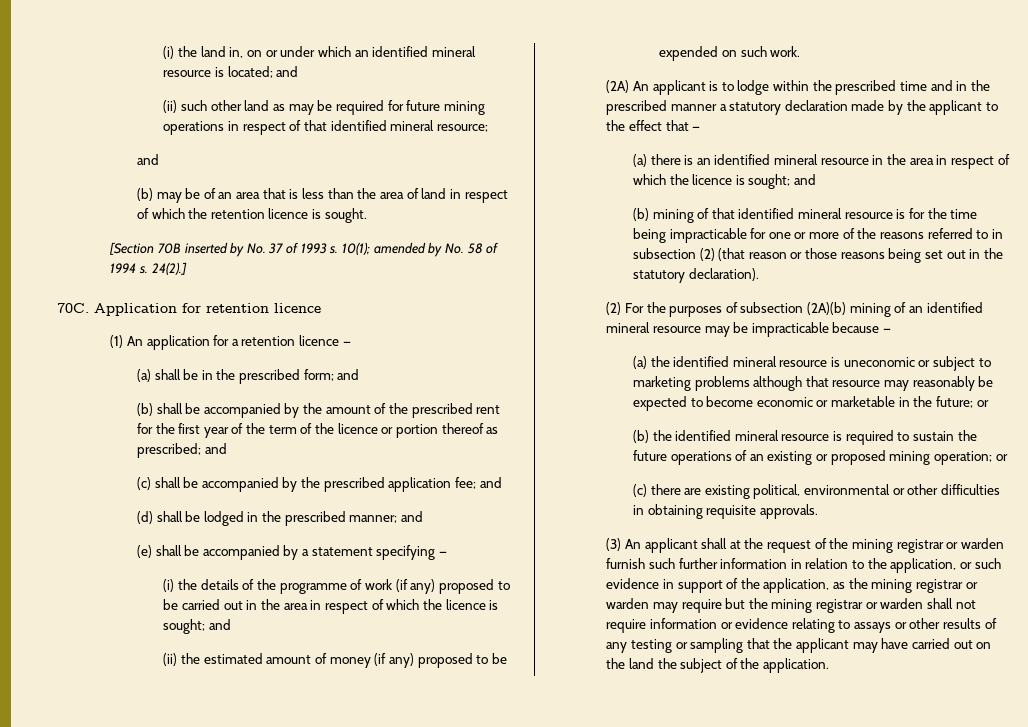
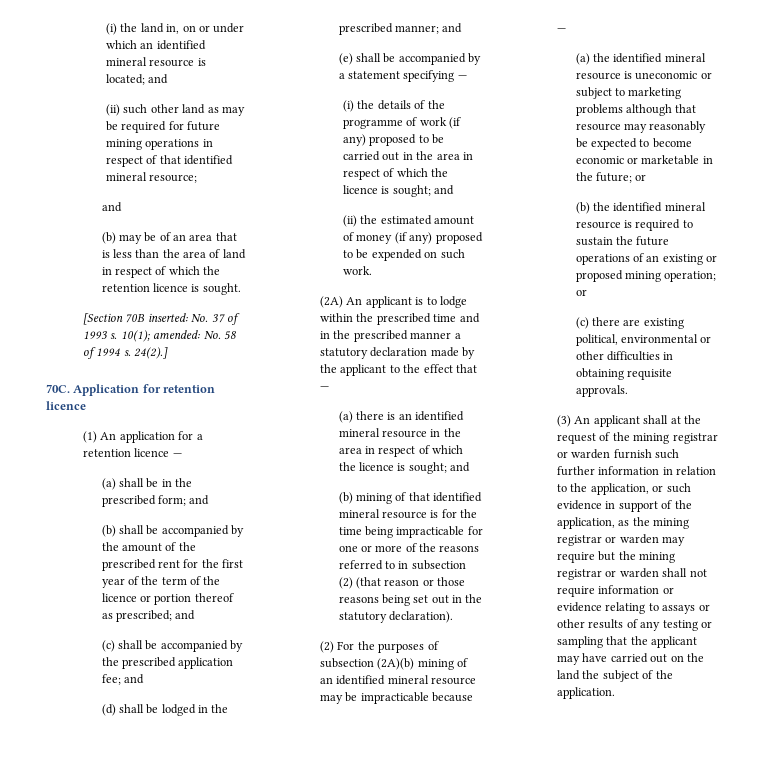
- [Section 70B inserted by No. 37 of 1993 s.
+ [Section 70B inserted: No. 37 of 1993 s.
- 10(1); amended by No. 58 of 1994 s.
+ 10(1); amended: No. 58 of 1994 s.

